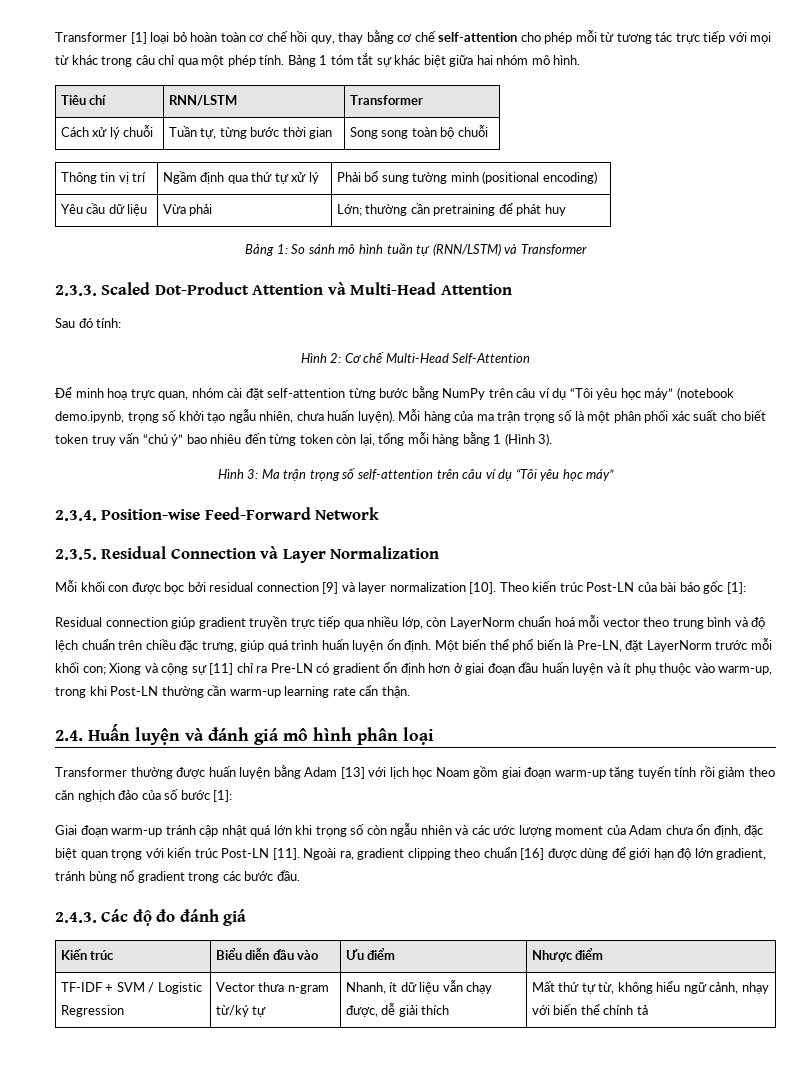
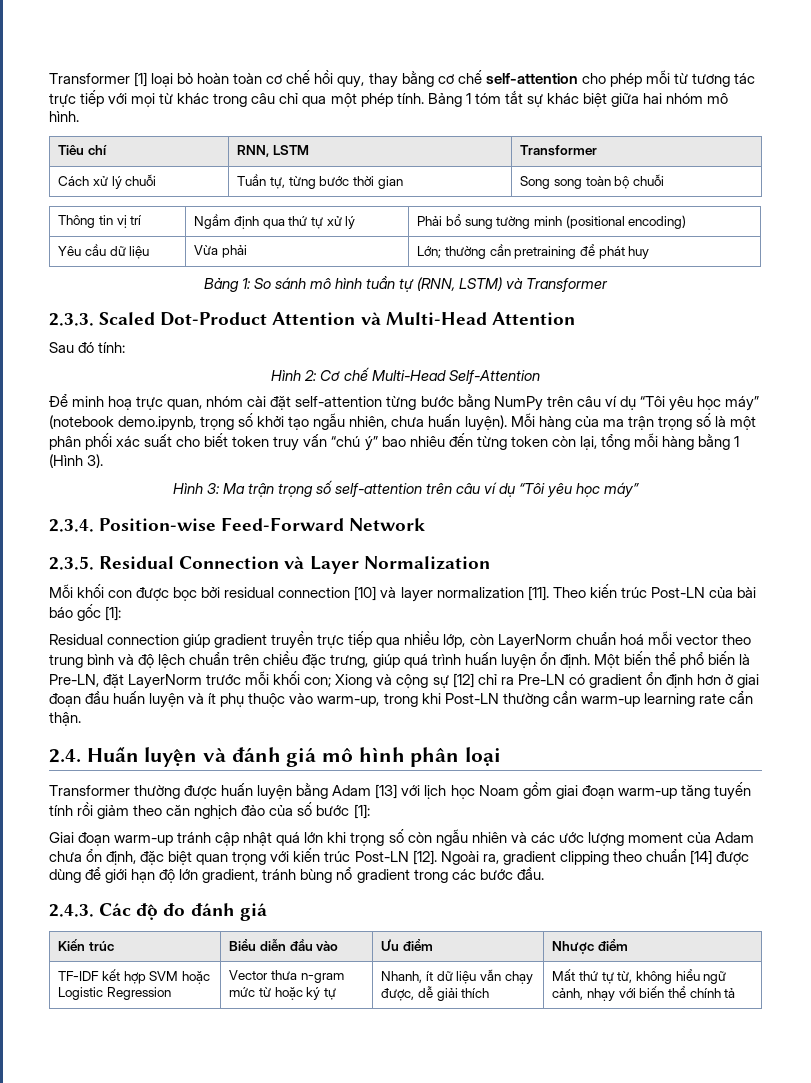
- Tiêu chí | RNN/LSTM | Transformer
+ Tiêu chí | RNN, LSTM | Transformer
- Bảng 1: So sánh mô hình tuần tự (RNN/LSTM) và Transformer
+ Bảng 1: So sánh mô hình tuần tự (RNN, LSTM) và Transformer
- Mỗi khối con được bọc bởi residual connection [9] và layer normalization [10].
+ Mỗi khối con được bọc bởi residual connection [10] và layer normalization [11].
- Một biến thể phổ biến là Pre-LN, đặt LayerNorm trước mỗi khối con; Xiong và cộng sự [11] chỉ ra Pre-LN có gradient ổn định hơn ở giai đoạn đầu huấn luyện và ít phụ thuộc vào warm-up, trong khi Post-LN thường cần warm-up learning rate cẩn thận.
+ Một biến thể phổ biến là Pre-LN, đặt LayerNorm trước mỗi khối con; Xiong và cộng sự [12] chỉ ra Pre-LN có gradient ổn định hơn ở giai đoạn đầu huấn luyện và ít phụ thuộc vào warm-up, trong khi Post-LN thường cần warm-up learning rate cẩn thận.
- Giai đoạn warm-up tránh cập nhật quá lớn khi trọng số còn ngẫu nhiên và các ước lượng moment của Adam chưa ổn định, đặc biệt quan trọng với kiến trúc Post-LN [11].
+ Giai đoạn warm-up tránh cập nhật quá lớn khi trọng số còn ngẫu nhiên và các ước lượng moment của Adam chưa ổn định, đặc biệt quan trọng với kiến trúc Post-LN [12].
- Ngoài ra, gradient clipping theo chuẩn [16] được dùng để giới hạn độ lớn gradient, tránh bùng nổ gradient trong các bước đầu.
+ Ngoài ra, gradient clipping theo chuẩn [14] được dùng để giới hạn độ lớn gradient, tránh bùng nổ gradient trong các bước đầu.
- TF-IDF + SVM / Logistic Regression | Vector thưa n-gram từ/ký tự | Nhanh, ít dữ liệu vẫn chạy được, dễ giải thích | Mất thứ tự từ, không hiểu ngữ cảnh, nhạy với biến thể chính tả
+ TF-IDF kết hợp SVM hoặc Logistic Regression | Vector thưa n-gram mức từ hoặc ký tự | Nhanh, ít dữ liệu vẫn chạy được, dễ giải thích | Mất thứ tự từ, không hiểu ngữ cảnh, nhạy với biến thể chính tả

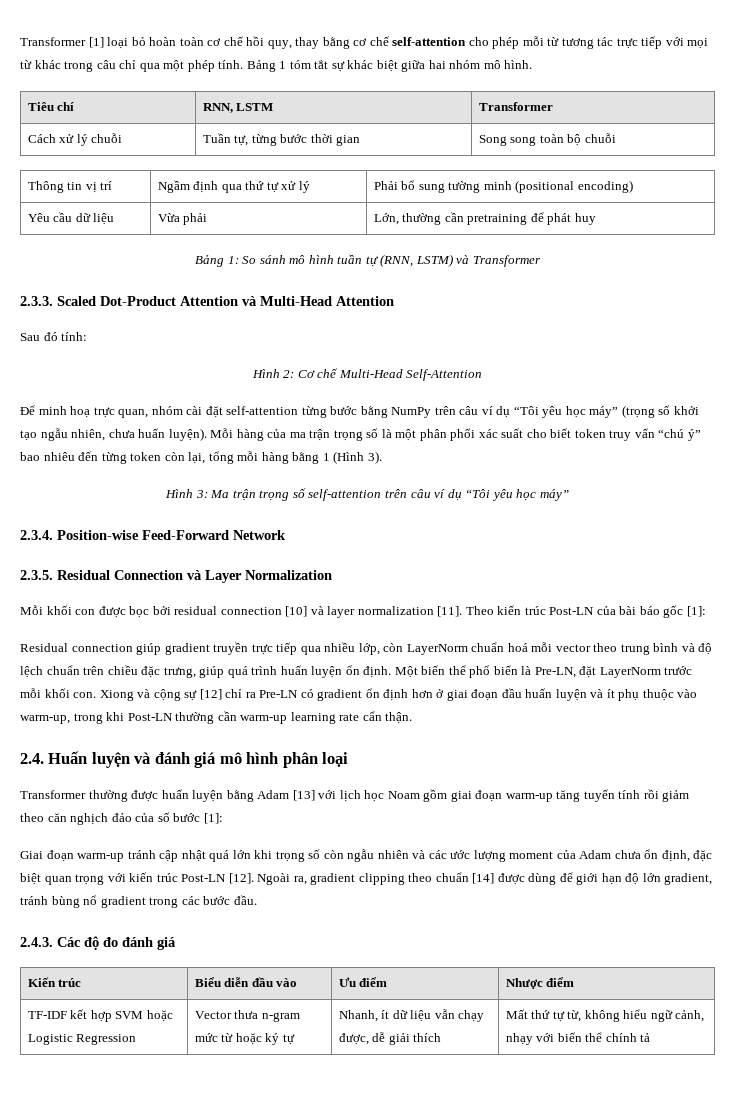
- Yêu cầu dữ liệu | Vừa phải | Lớn; thường cần pretraining để phát huy
+ Yêu cầu dữ liệu | Vừa phải | Lớn, thường cần pretraining để phát huy
- Để minh hoạ trực quan, nhóm cài đặt self-attention từng bước bằng NumPy trên câu ví dụ “Tôi yêu học máy” (notebook demo.ipynb, trọng số khởi tạo ngẫu nhiên, chưa huấn luyện).
+ Để minh hoạ trực quan, nhóm cài đặt self-attention từng bước bằng NumPy trên câu ví dụ “Tôi yêu học máy” (trọng số khởi tạo ngẫu nhiên, chưa huấn luyện).
- Một biến thể phổ biến là Pre-LN, đặt LayerNorm trước mỗi khối con; Xiong và cộng sự [12] chỉ ra Pre-LN có gradient ổn định hơn ở giai đoạn đầu huấn luyện và ít phụ thuộc vào warm-up, trong khi Post-LN thường cần warm-up learning rate cẩn thận.
+ Một biến thể phổ biến là Pre-LN, đặt LayerNorm trước mỗi khối con. Xiong và cộng sự [12] chỉ ra Pre-LN có gradient ổn định hơn ở giai đoạn đầu huấn luyện và ít phụ thuộc vào warm-up, trong khi Post-LN thường cần warm-up learning rate cẩn thận.

